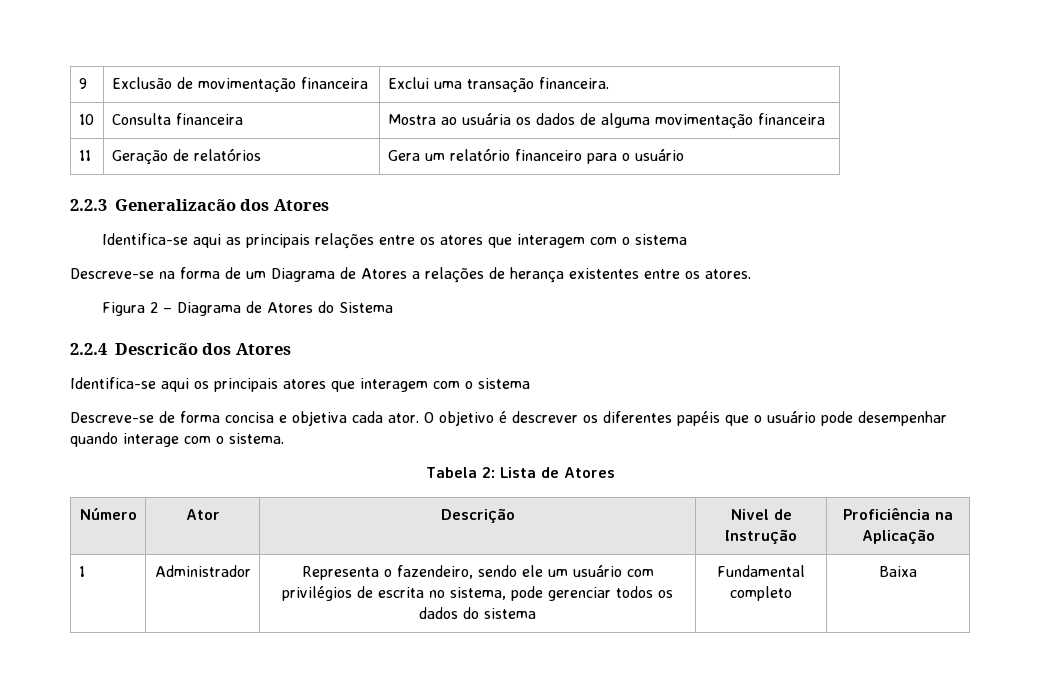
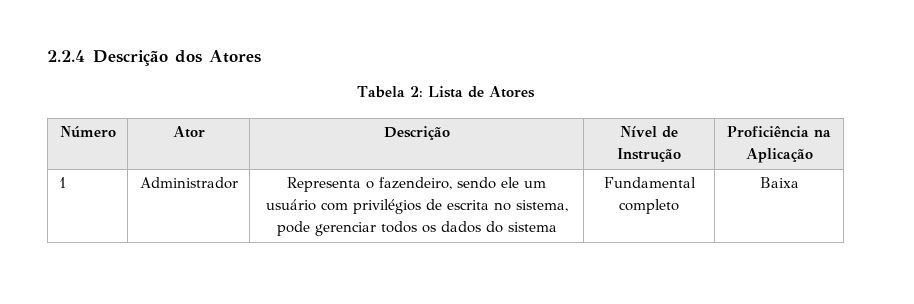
- 9 | Exclusão de movimentação financeira | Exclui uma transação financeira.
- 10 | Consulta financeira | Mostra ao usuária os dados de alguma movimentação financeira
- 11 | Geração de relatórios | Gera um relatório financeiro para o usuário
- 2.2.3 Generalizacão dos Atores
- Identifica-se aqui as principais relações entre os atores que interagem com o sistema
- Descreve-se na forma de um Diagrama de Atores a relações de herança existentes entre os atores.
- Figura 2 – Diagrama de Atores do Sistema
- 2.2.4 Descricão dos Atores
- Identifica-se aqui os principais atores que interagem com o sistema
- Descreve-se de forma concisa e objetiva cada ator. O objetivo é descrever os diferentes papéis que o usuário pode desempenhar quando interage com o sistema.
+ 2.2.4 Descrição dos Atores
- Número | Ator | Descrição | Nivel de Instrução | Proficiência na Aplicação
+ Número | Ator | Descrição | Nível de Instrução | Proficiência na Aplicação

